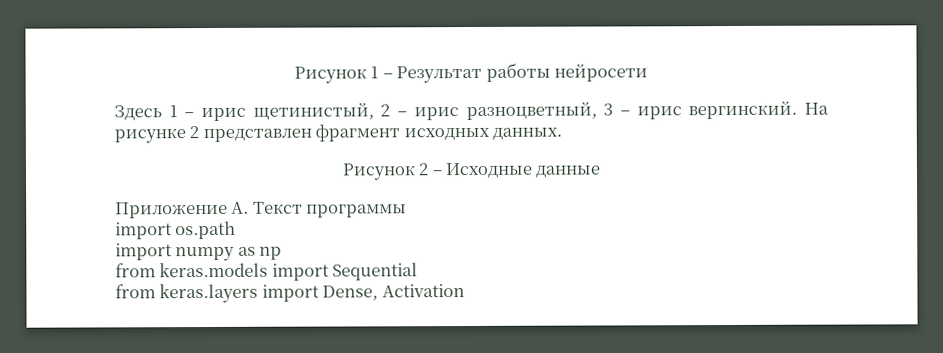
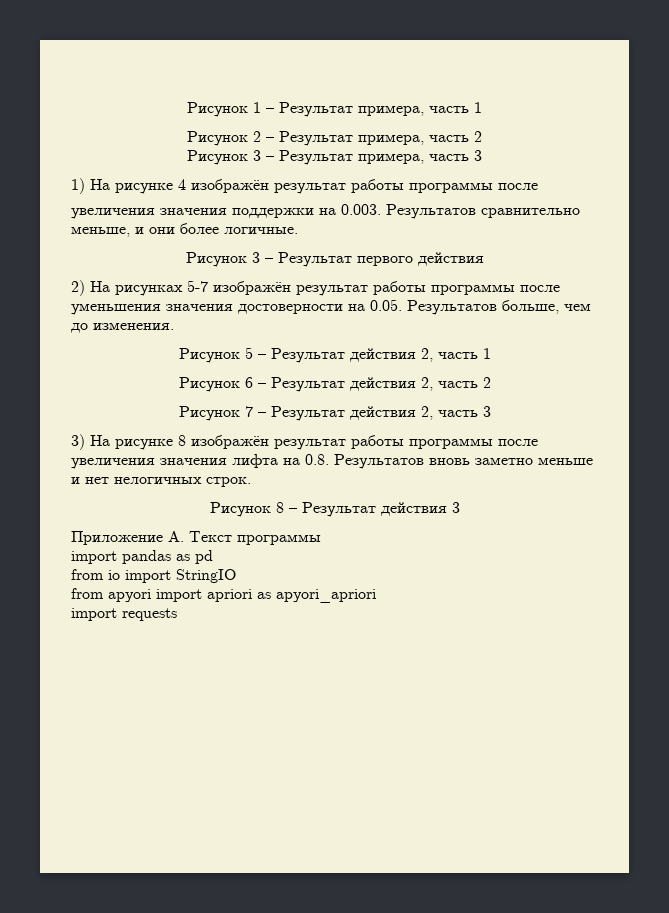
- Рисунок 1 – Результат работы нейросети
- Здесь 1 – ирис щетинистый, 2 – ирис разноцветный, 3 – ирис вергинский. На рисунке 2 представлен фрагмент исходных данных.
- Рисунок 2 – Исходные данные
+ Рисунок 1 – Результат примера, часть 1
+ Рисунок 2 – Результат примера, часть 2
+ Рисунок 3 – Результат примера, часть 3
+ 1) На рисунке 4 изображён результат работы программы после
+ увеличения значения поддержки на 0.003. Результатов сравнительно меньше, и они более логичные.
+ Рисунок 3 – Результат первого действия
+ 2) На рисунках 5-7 изображён результат работы программы после уменьшения значения достоверности на 0.05. Результатов больше, чем до изменения.
+ Рисунок 5 – Результат действия 2, часть 1
+ Рисунок 6 – Результат действия 2, часть 2
+ Рисунок 7 – Результат действия 2, часть 3
+ 3) На рисунке 8 изображён результат работы программы после увеличения значения лифта на 0.8. Результатов вновь заметно меньше и нет нелогичных строк.
+ Рисунок 8 – Результат действия 3
- import os.path
- import numpy as np
- from keras.models import Sequential
- from keras.layers import Dense, Activation
+ import pandas as pd
+ from io import StringIO
+ from apyori import apriori as apyori_apriori
+ import requests

